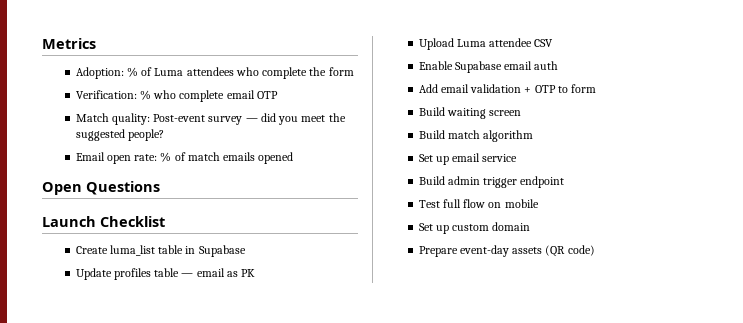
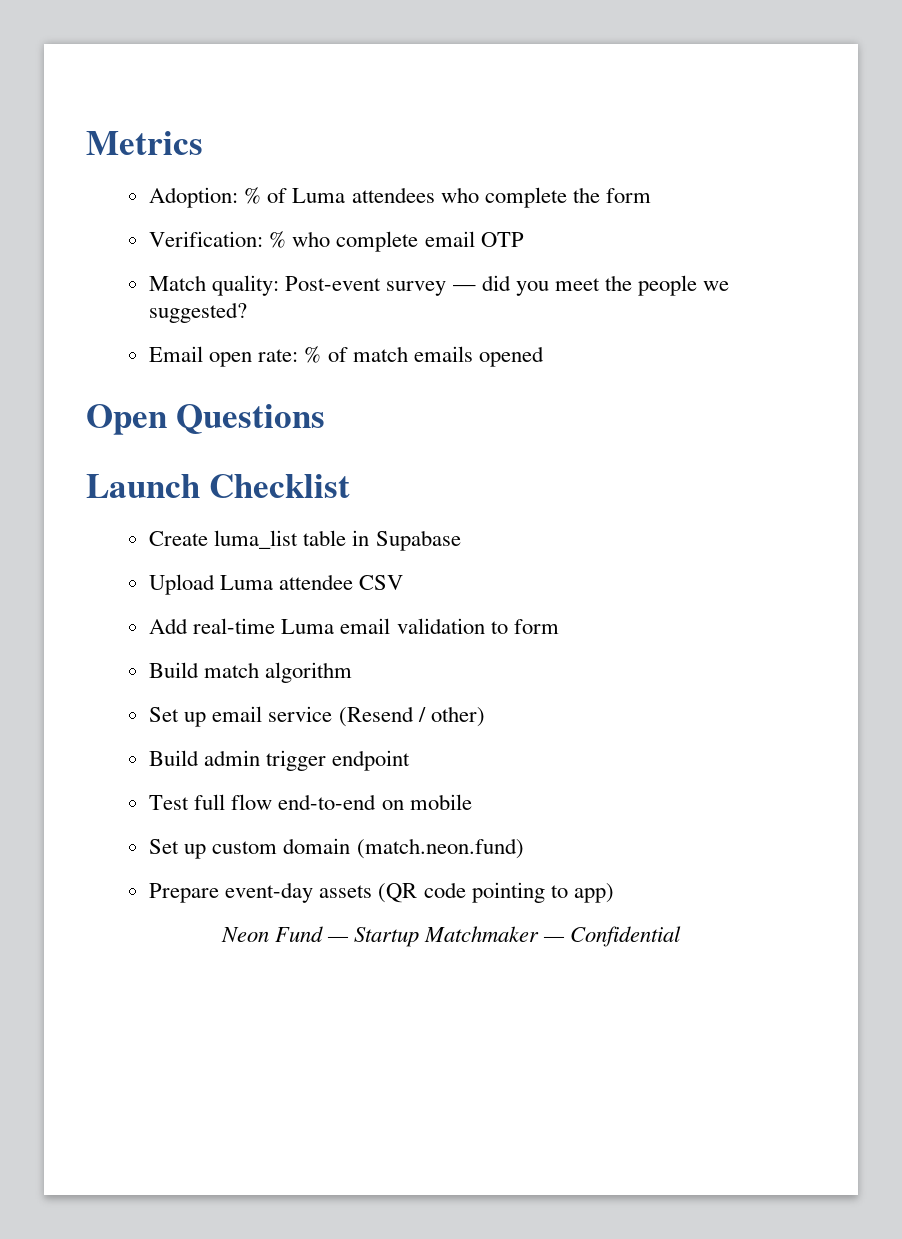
- Match quality: Post-event survey — did you meet the suggested people?
+ Match quality: Post-event survey — did you meet the people we suggested?
- Update profiles table — email as PK
  Upload Luma attendee CSV
- Enable Supabase email auth
- Add email validation + OTP to form
+ Add real-time Luma email validation to form
- Build waiting screen
- Set up email service
+ Set up email service (Resend / other)
- Test full flow on mobile
+ Test full flow end-to-end on mobile
- Set up custom domain
+ Set up custom domain (match.neon.fund)
- Prepare event-day assets (QR code)
+ Prepare event-day assets (QR code pointing to app)
+ Neon Fund — Startup Matchmaker — Confidential

